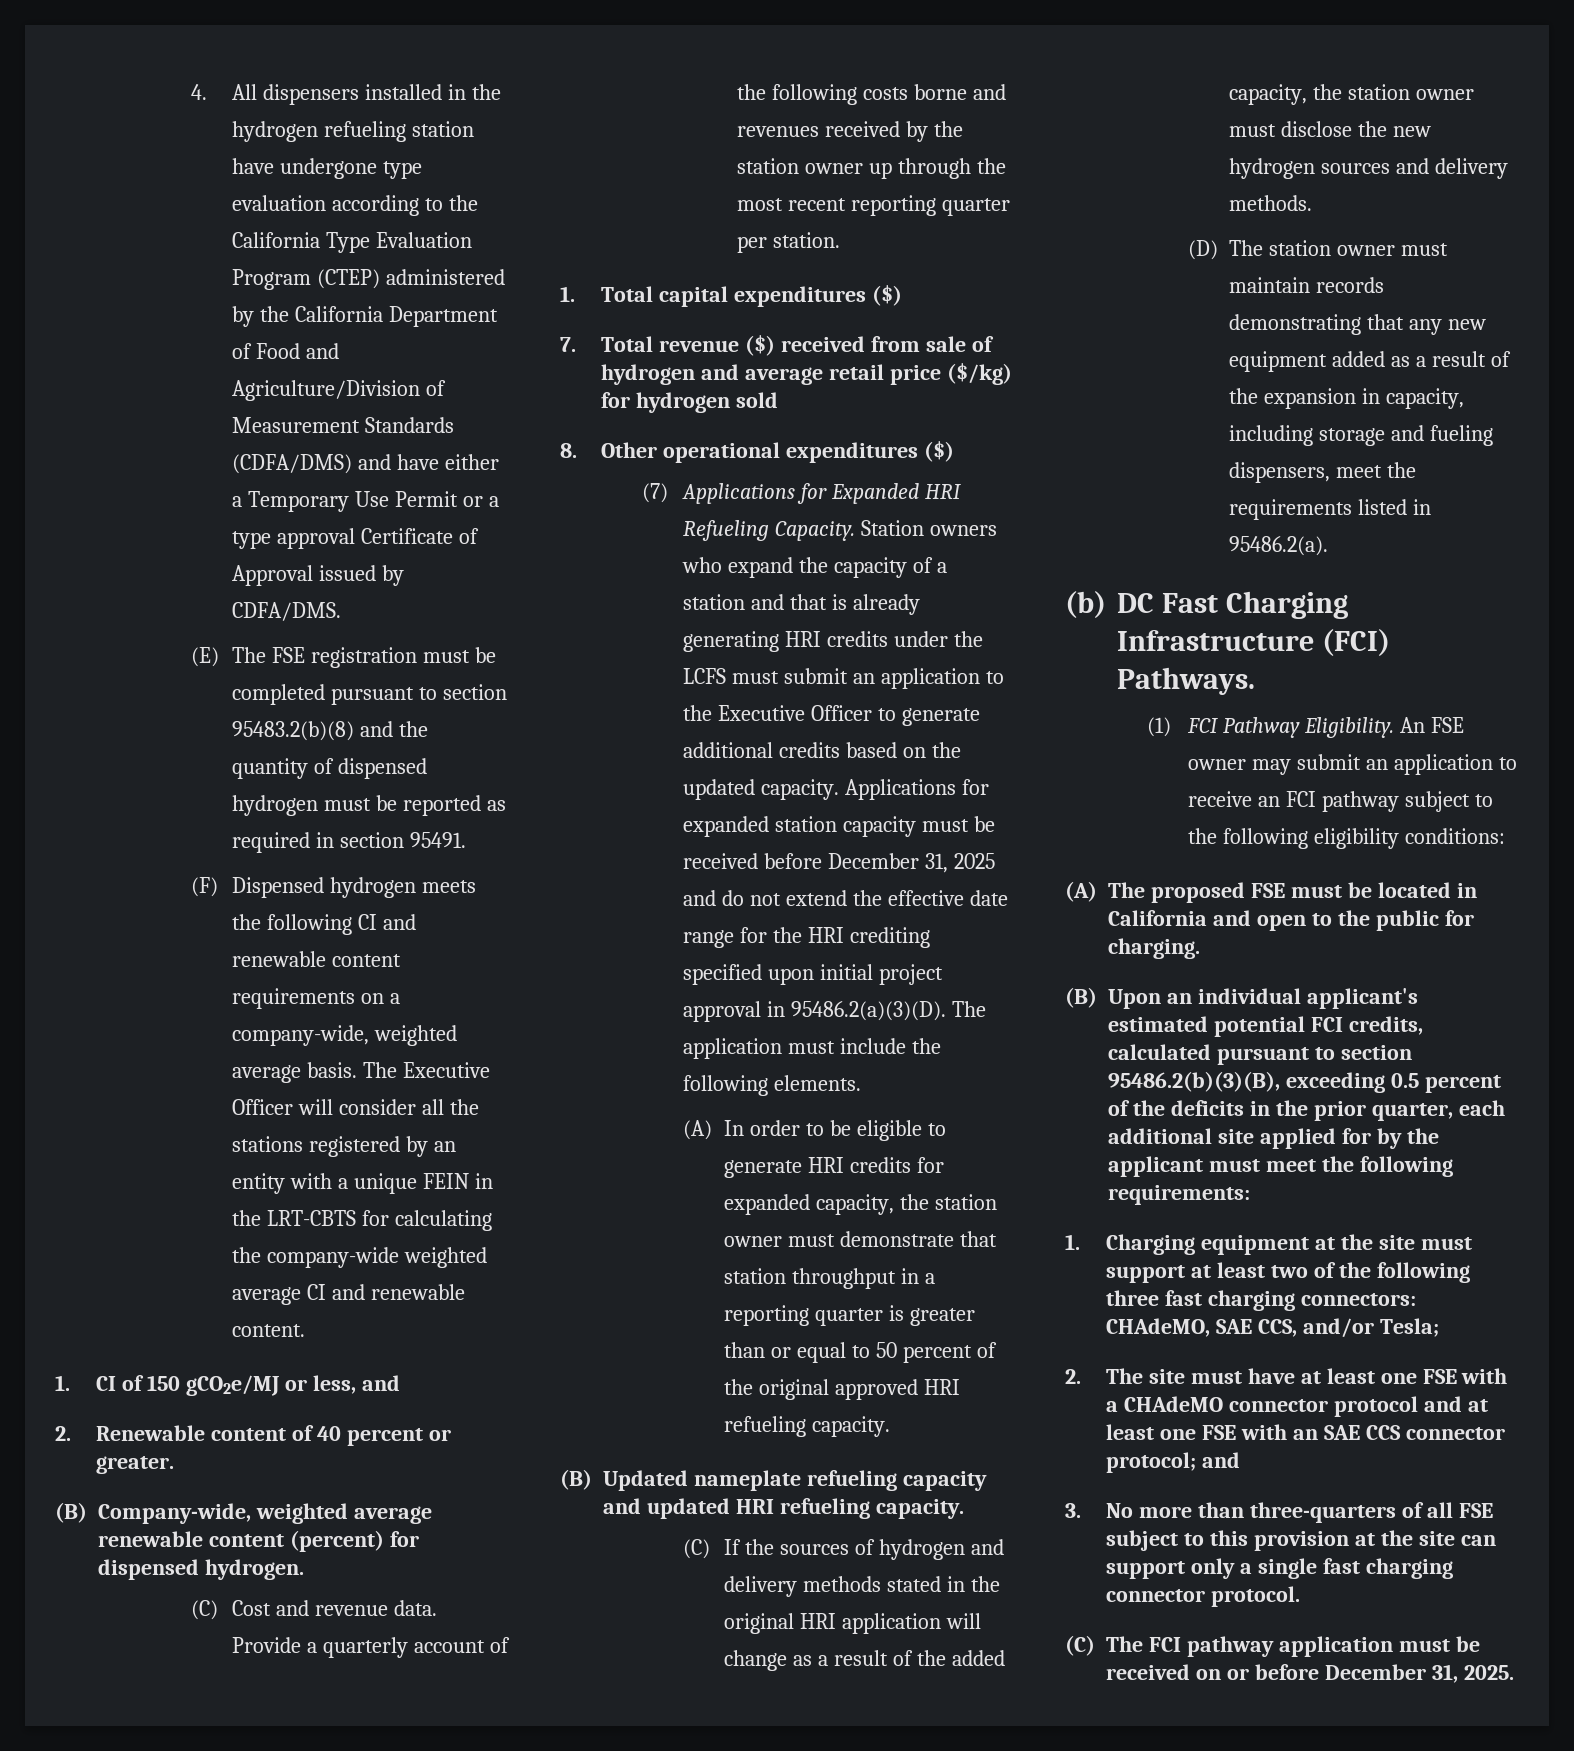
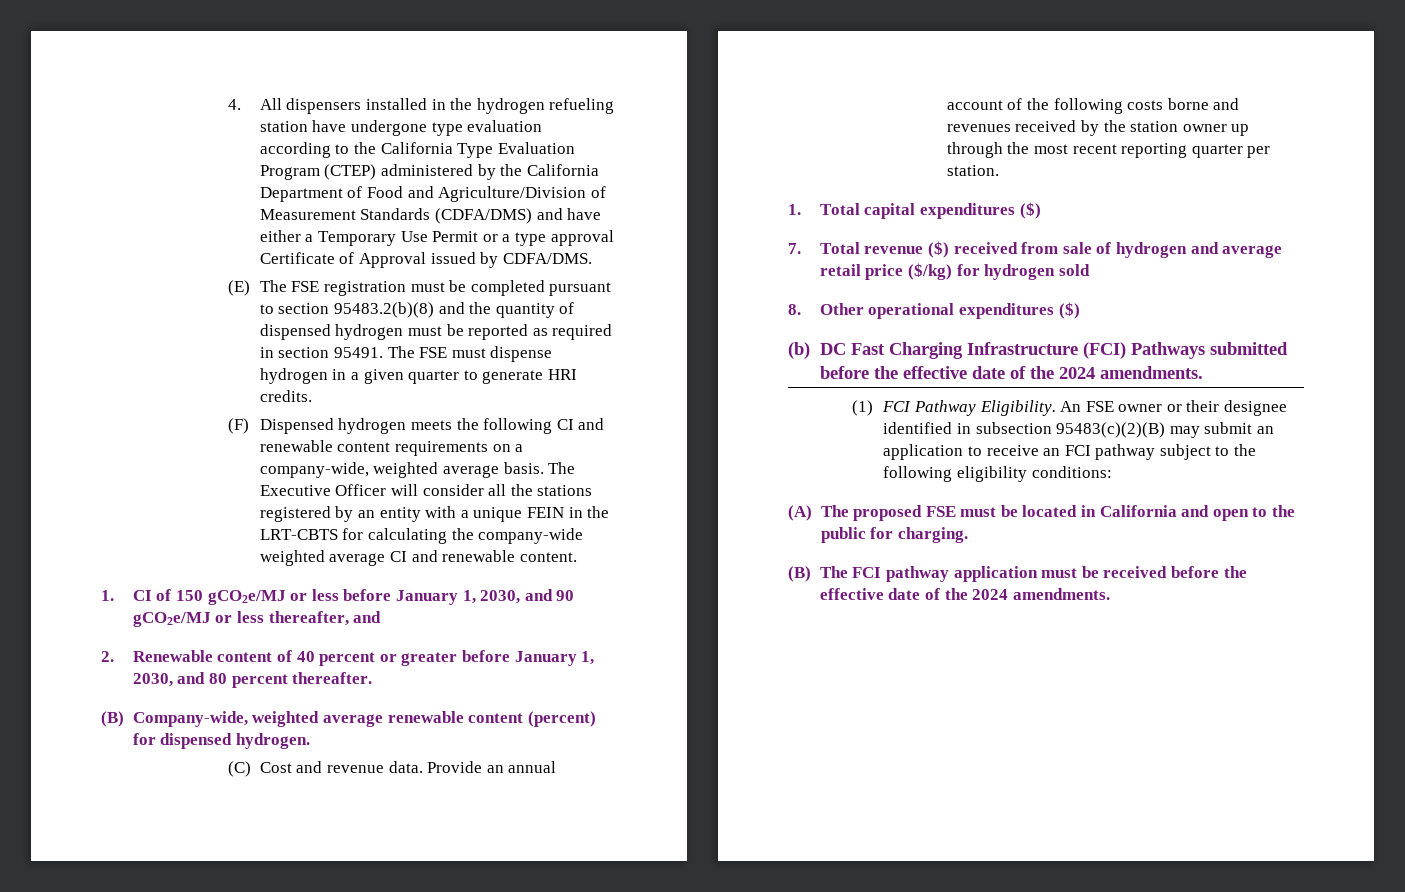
+ The FSE must dispense hydrogen in a given quarter to generate HRI credits.
- 1. CI of 150 gCO2e/MJ or less, and
+ 1. CI of 150 gCO2e/MJ or less before January 1, 2030, and 90 gCO2e/MJ or less thereafter, and
- 2. Renewable content of 40 percent or greater.
+ 2. Renewable content of 40 percent or greater before January 1, 2030, and 80 percent thereafter.
- Provide a quarterly account of the following costs borne and revenues received by the station owner up through the most recent reporting quarter per station.
+ Provide an annual account of the following costs borne and revenues received by the station owner up through the most recent reporting quarter per station.
- (7) Applications for Expanded HRI Refueling Capacity. Station owners who expand the capacity of a station and that is already generating HRI credits under the LCFS must submit an application to the Executive Officer to generate additional credits based on the updated capacity. Applications for expanded station capacity must be received before December 31, 2025 and do not extend the effective date range for the HRI crediting specified upon initial project approval in 95486.2(a)(3)(D). The application must include the following elements.
- (A) In order to be eligible to generate HRI credits for expanded capacity, the station owner must demonstrate that station throughput in a reporting quarter is greater than or equal to 50 percent of the original approved HRI refueling capacity.
- (B) Updated nameplate refueling capacity and updated HRI refueling capacity.
- (C) If the sources of hydrogen and delivery methods stated in the original HRI application will change as a result of the added capacity, the station owner must disclose the new hydrogen sources and delivery methods.
- (D) The station owner must maintain records demonstrating that any new equipment added as a result of the expansion in capacity, including storage and fueling dispensers, meet the requirements listed in 95486.2(a).
- (b) DC Fast Charging Infrastructure (FCI) Pathways.
+ (b) DC Fast Charging Infrastructure (FCI) Pathways submitted before the effective date of the 2024 amendments.
- An FSE owner may submit an application to receive an FCI pathway subject to the following eligibility conditions:
+ An FSE owner or their designee identified in subsection 95483(c)(2)(B) may submit an application to receive an FCI pathway subject to the following eligibility conditions:
- (B) Upon an individual applicant's estimated potential FCI credits, calculated pursuant to section 95486.2(b)(3)(B), exceeding 0.5 percent of the deficits in the prior quarter, each additional site applied for by the applicant must meet the following requirements:
- 1. Charging equipment at the site must support at least two of the following three fast charging connectors: CHAdeMO, SAE CCS, and/or Tesla;
- 2. The site must have at least one FSE with a CHAdeMO connector protocol and at least one FSE with an SAE CCS connector protocol; and
- 3. No more than three-quarters of all FSE subject to this provision at the site can support only a single fast charging connector protocol.
- (C) The FCI pathway application must be received on or before December 31, 2025.
+ (B) The FCI pathway application must be received before the effective date of the 2024 amendments.

